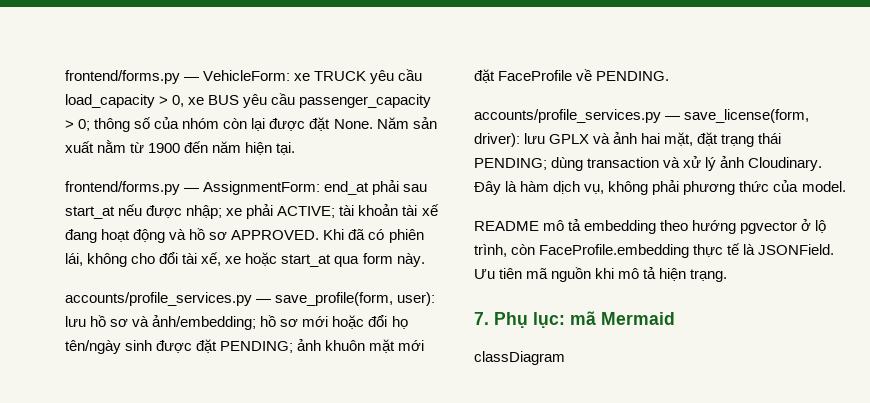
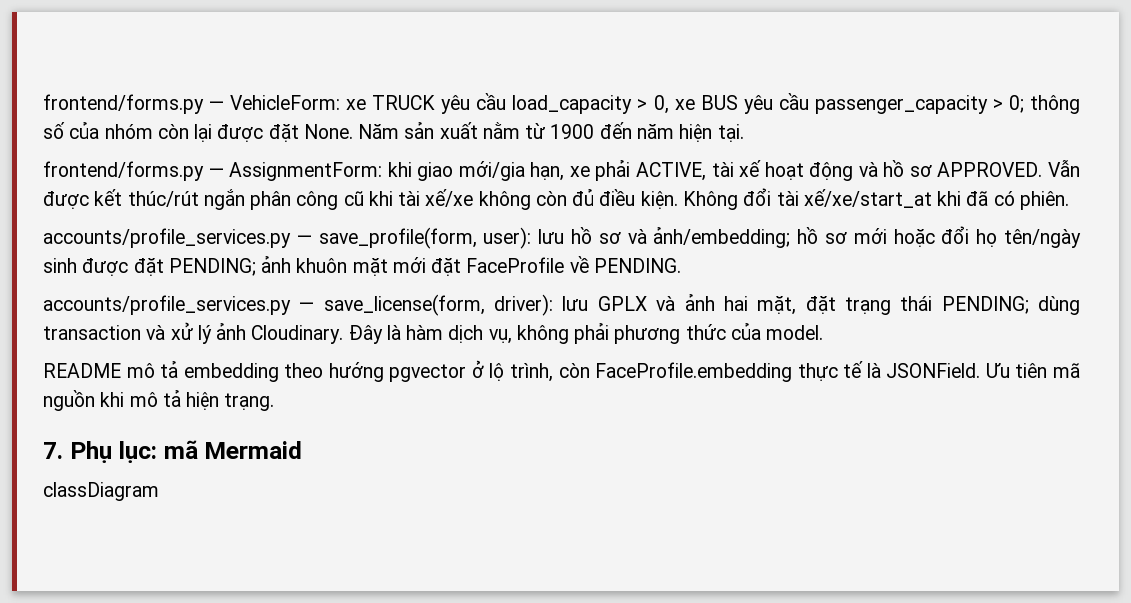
- frontend/forms.py — AssignmentForm: end_at phải sau start_at nếu được nhập; xe phải ACTIVE; tài khoản tài xế đang hoạt động và hồ sơ APPROVED.
+ frontend/forms.py — AssignmentForm: khi giao mới/gia hạn, xe phải ACTIVE, tài xế hoạt động và hồ sơ APPROVED.
- Khi đã có phiên lái, không cho đổi tài xế, xe hoặc start_at qua form này.
+ Vẫn được kết thúc/rút ngắn phân công cũ khi tài xế/xe không còn đủ điều kiện. Không đổi tài xế/xe/start_at khi đã có phiên.

